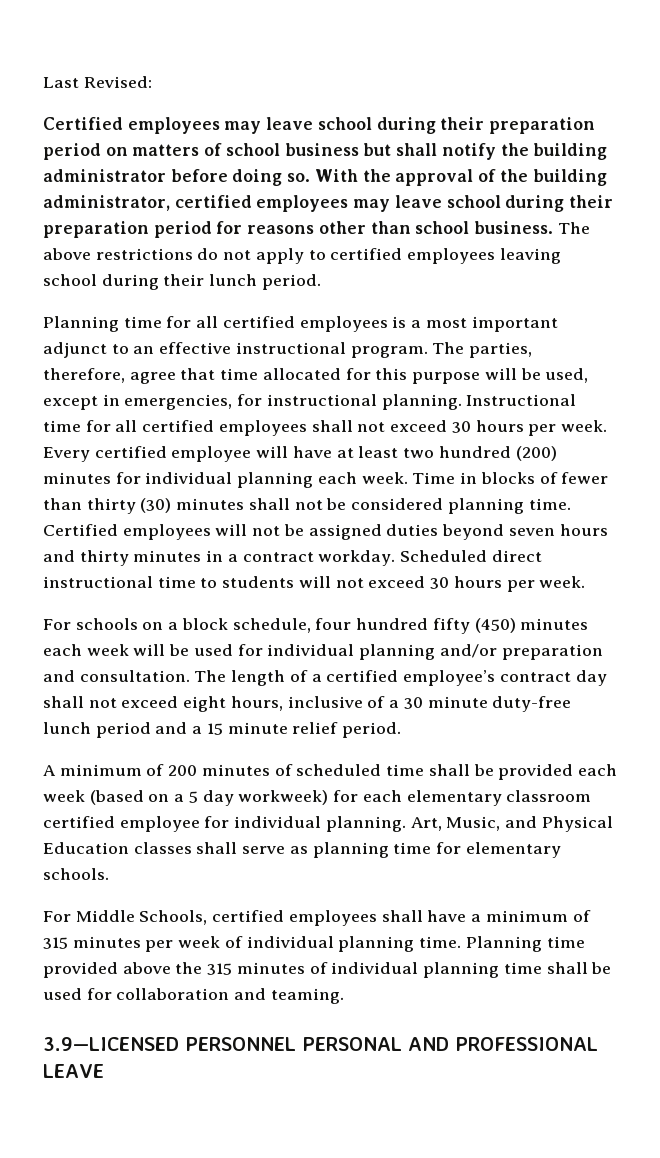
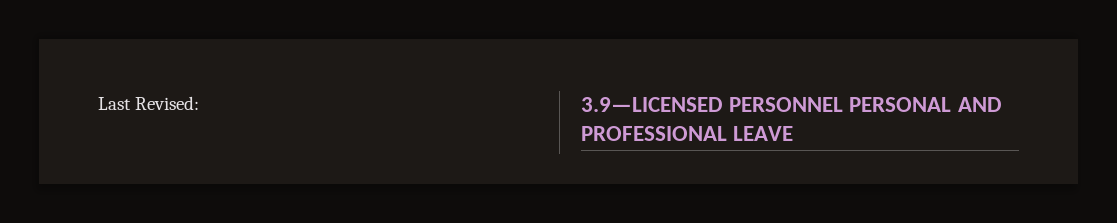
- Certified employees may leave school during their preparation period on matters of school business but shall notify the building administrator before doing so. With the approval of the building administrator, certified employees may leave school during their preparation period for reasons other than school business. The above restrictions do not apply to certified employees leaving school during their lunch period.
- Planning time for all certified employees is a most important adjunct to an effective instructional program. The parties, therefore, agree that time allocated for this purpose will be used, except in emergencies, for instructional planning. Instructional time for all certified employees shall not exceed 30 hours per week. Every certified employee will have at least two hundred (200) minutes for individual planning each week. Time in blocks of fewer than thirty (30) minutes shall not be considered planning time. Certified employees will not be assigned duties beyond seven hours and thirty minutes in a contract workday. Scheduled direct instructional time to students will not exceed 30 hours per week.
- For schools on a block schedule, four hundred fifty (450) minutes each week will be used for individual planning and/or preparation and consultation. The length of a certified employee’s contract day shall not exceed eight hours, inclusive of a 30 minute duty-free lunch period and a 15 minute relief period.
- A minimum of 200 minutes of scheduled time shall be provided each week (based on a 5 day workweek) for each elementary classroom certified employee for individual planning. Art, Music, and Physical Education classes shall serve as planning time for elementary schools.
- For Middle Schools, certified employees shall have a minimum of 315 minutes per week of individual planning time. Planning time provided above the 315 minutes of individual planning time shall be used for collaboration and teaming.

